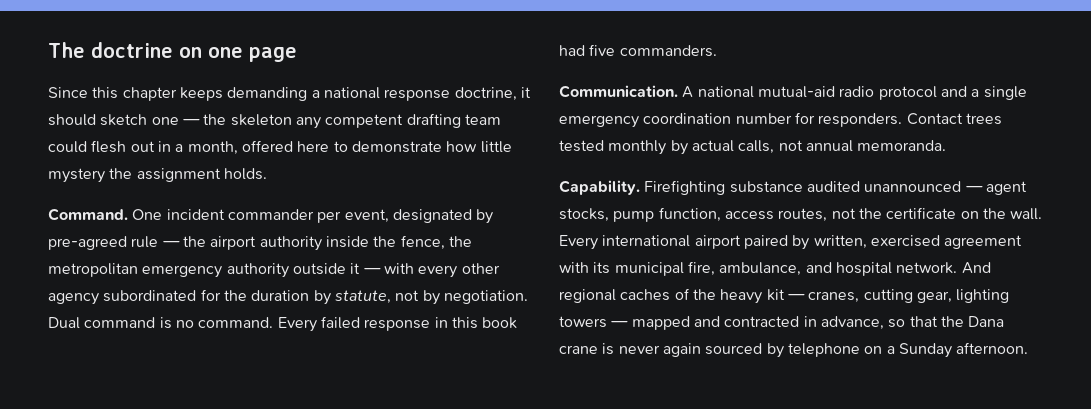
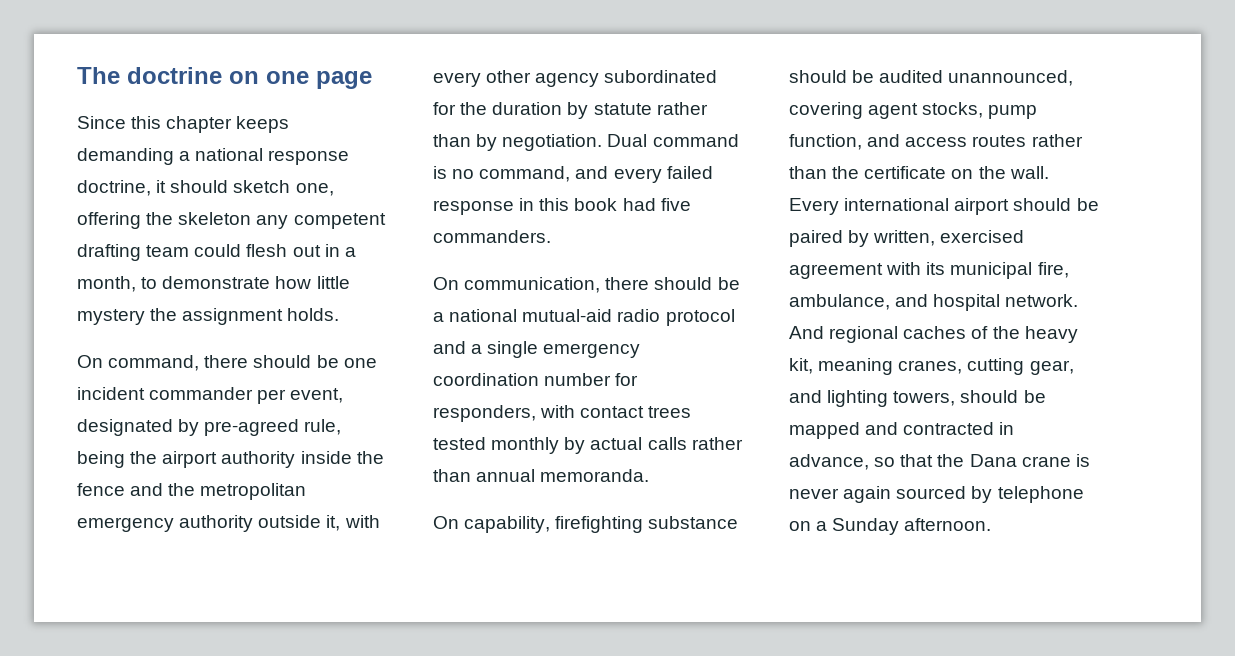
- Since this chapter keeps demanding a national response doctrine, it should sketch one — the skeleton any competent drafting team could flesh out in a month, offered here to demonstrate how little mystery the assignment holds.
+ Since this chapter keeps demanding a national response doctrine, it should sketch one, offering the skeleton any competent drafting team could flesh out in a month, to demonstrate how little mystery the assignment holds.
- Command. One incident commander per event, designated by pre-agreed rule — the airport authority inside the fence, the metropolitan emergency authority outside it — with every other agency subordinated for the duration by statute, not by negotiation.
+ On command, there should be one incident commander per event, designated by pre-agreed rule, being the airport authority inside the fence and the metropolitan emergency authority outside it, with every other agency subordinated for the duration by statute rather than by negotiation.
- Dual command is no command. Every failed response in this book had five commanders.
+ Dual command is no command, and every failed response in this book had five commanders.
- Communication. A national mutual-aid radio protocol and a single emergency coordination number for responders. Contact trees tested monthly by actual calls, not annual memoranda.
+ On communication, there should be a national mutual-aid radio protocol and a single emergency coordination number for responders, with contact trees tested monthly by actual calls rather than annual memoranda.
- Capability. Firefighting substance audited unannounced — agent stocks, pump function, access routes, not the certificate on the wall.
+ On capability, firefighting substance should be audited unannounced, covering agent stocks, pump function, and access routes rather than the certificate on the wall.
- Every international airport paired by written, exercised agreement with its municipal fire, ambulance, and hospital network.
+ Every international airport should be paired by written, exercised agreement with its municipal fire, ambulance, and hospital network.
- And regional caches of the heavy kit — cranes, cutting gear, lighting towers — mapped and contracted in advance, so that the Dana crane is never again sourced by telephone on a Sunday afternoon.
+ And regional caches of the heavy kit, meaning cranes, cutting gear, and lighting towers, should be mapped and contracted in advance, so that the Dana crane is never again sourced by telephone on a Sunday afternoon.

